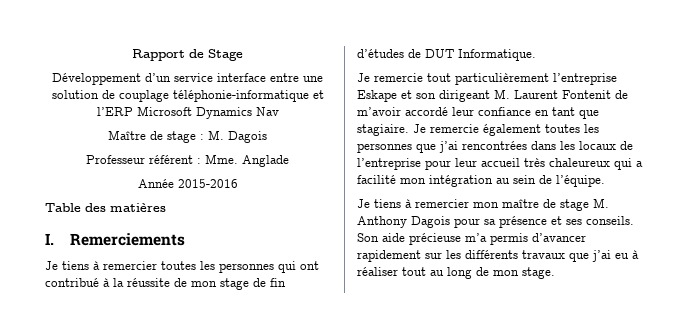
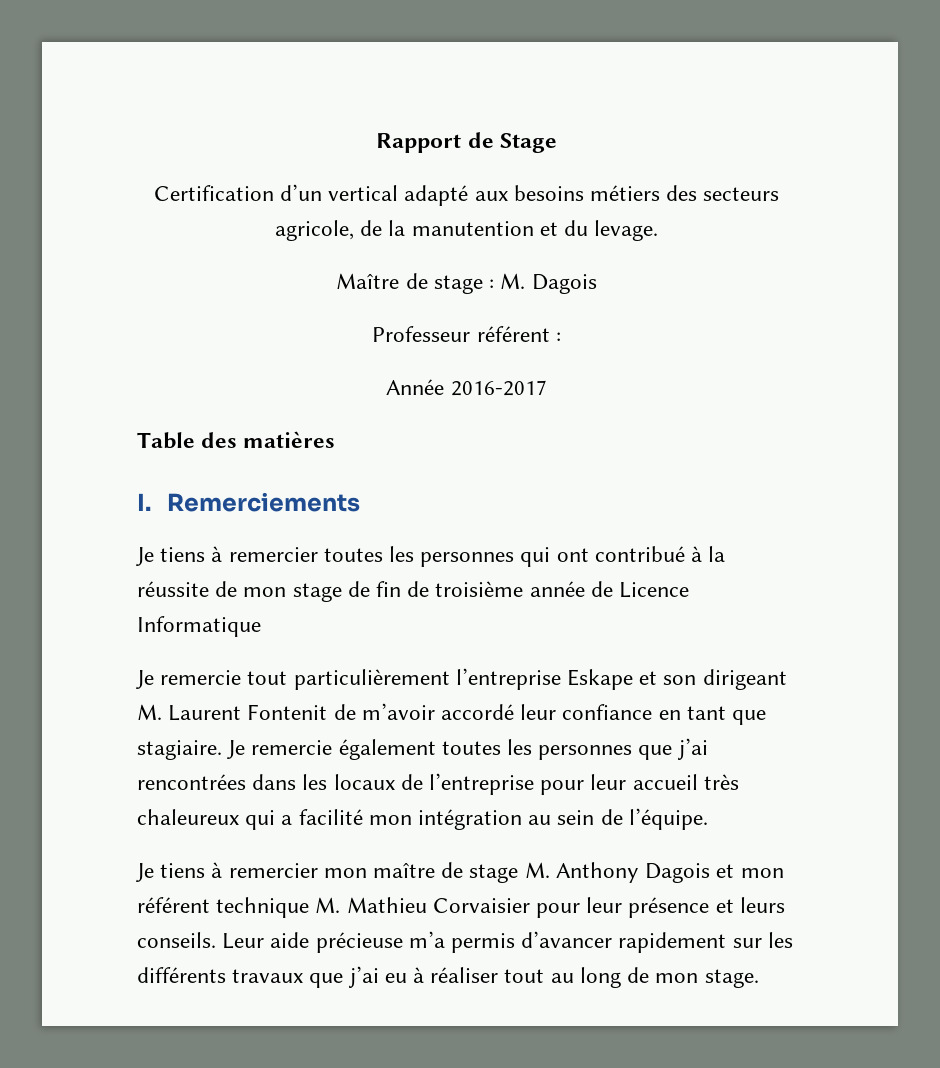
- Développement d’un service interface entre une solution de couplage téléphonie-informatique et l’ERP Microsoft Dynamics Nav
+ Certification d’un vertical adapté aux besoins métiers des secteurs agricole, de la manutention et du levage.
- Professeur référent : Mme. Anglade
+ Professeur référent :
- Année 2015-2016
+ Année 2016-2017
- Je tiens à remercier toutes les personnes qui ont contribué à la réussite de mon stage de fin d’études de DUT Informatique.
+ Je tiens à remercier toutes les personnes qui ont contribué à la réussite de mon stage de fin de troisième année de Licence Informatique
- Je tiens à remercier mon maître de stage M. Anthony Dagois pour sa présence et ses conseils. Son aide précieuse m’a permis d’avancer rapidement sur les différents travaux que j’ai eu à réaliser tout au long de mon stage.
+ Je tiens à remercier mon maître de stage M. Anthony Dagois et mon référent technique M. Mathieu Corvaisier pour leur présence et leurs conseils. Leur aide précieuse m’a permis d’avancer rapidement sur les différents travaux que j’ai eu à réaliser tout au long de mon stage.

